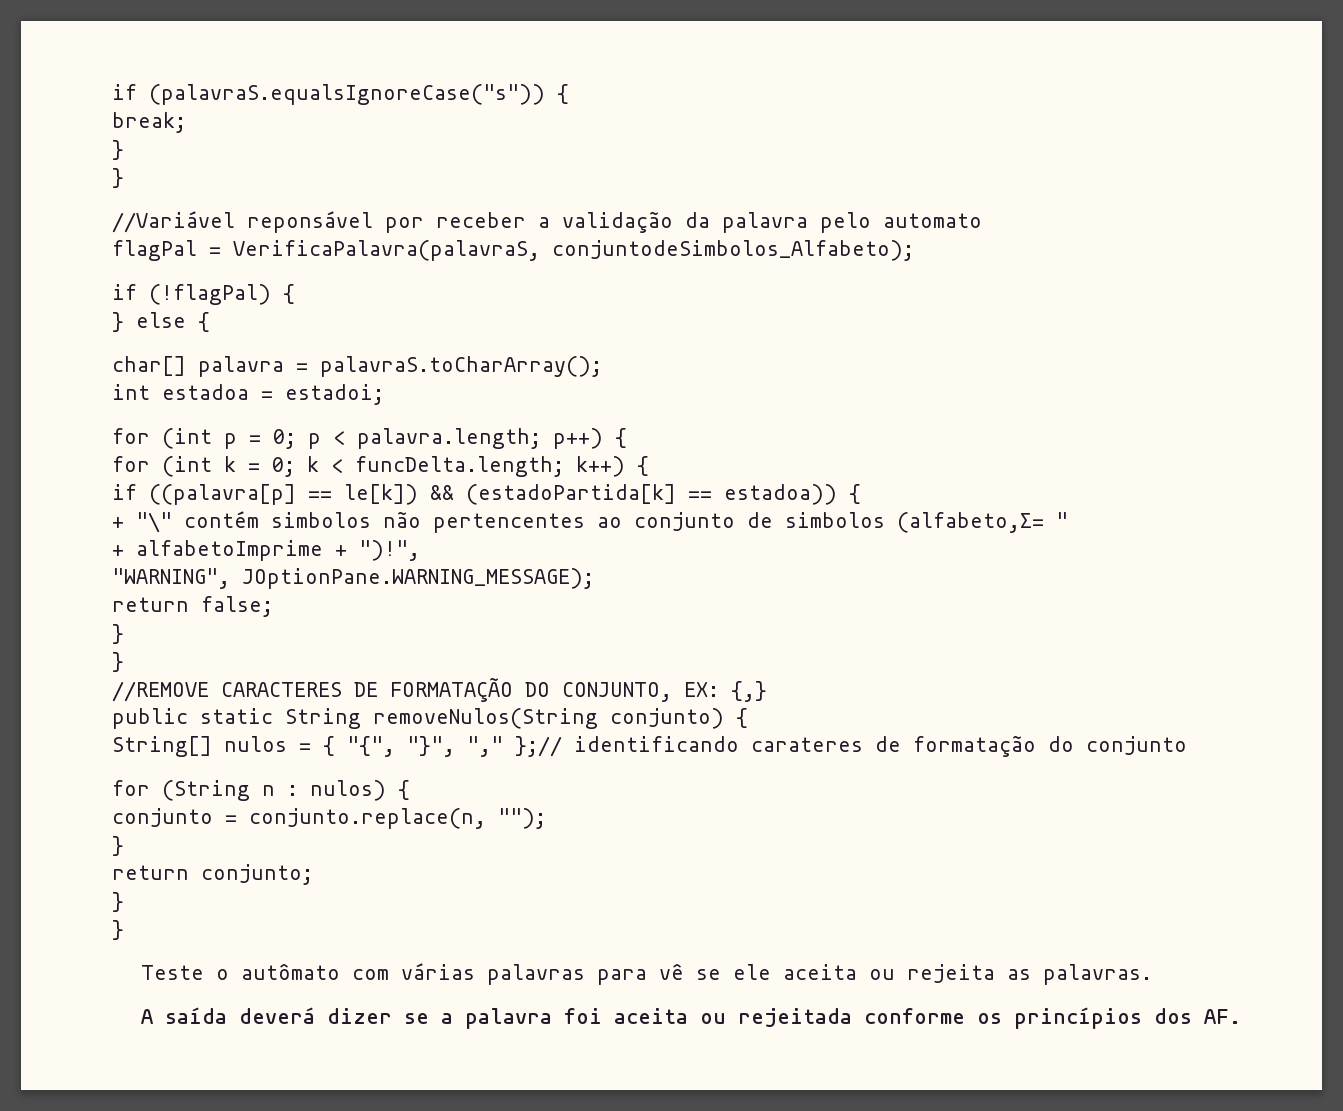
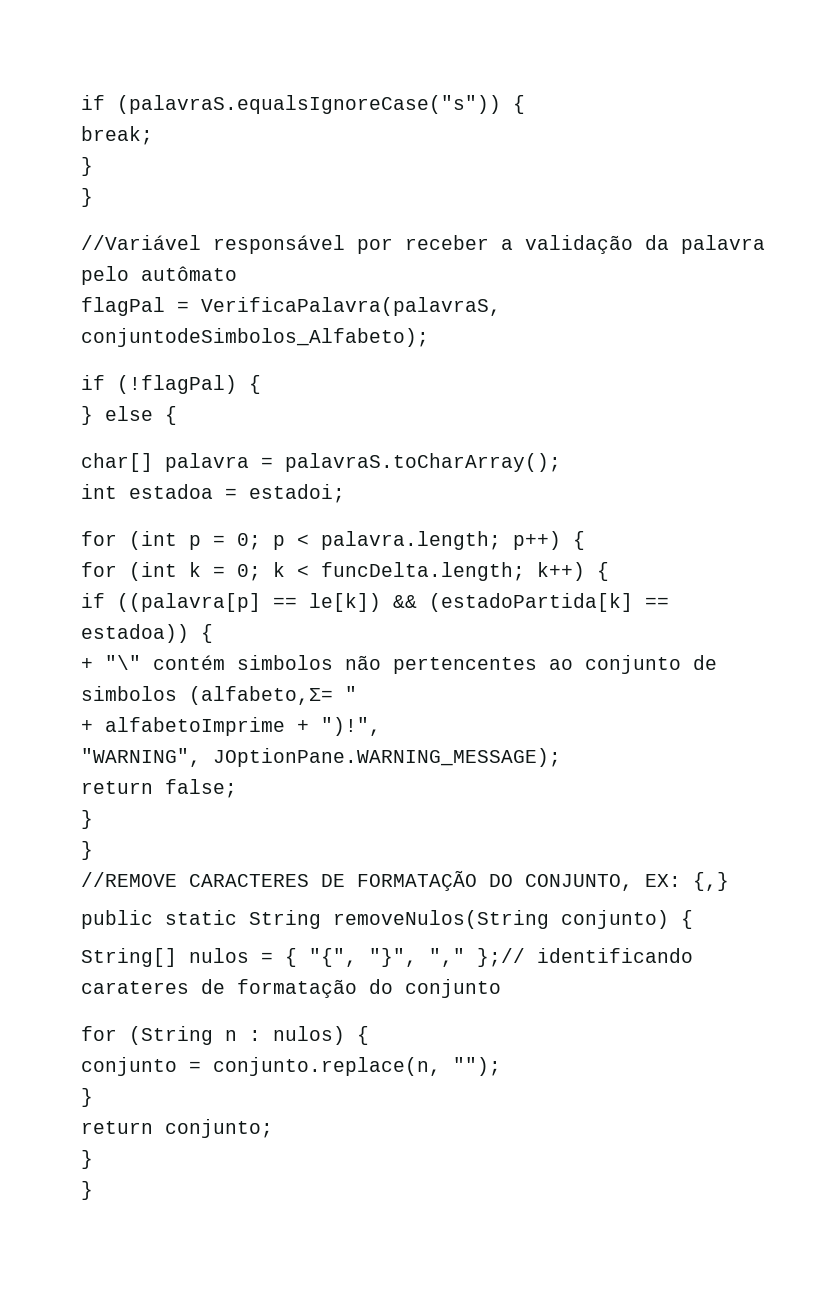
- //Variável reponsável por receber a validação da palavra pelo automato
+ //Variável responsável por receber a validação da palavra pelo autômato
- Teste o autômato com várias palavras para vê se ele aceita ou rejeita as palavras.
- A saída deverá dizer se a palavra foi aceita ou rejeitada conforme os princípios dos AF.

